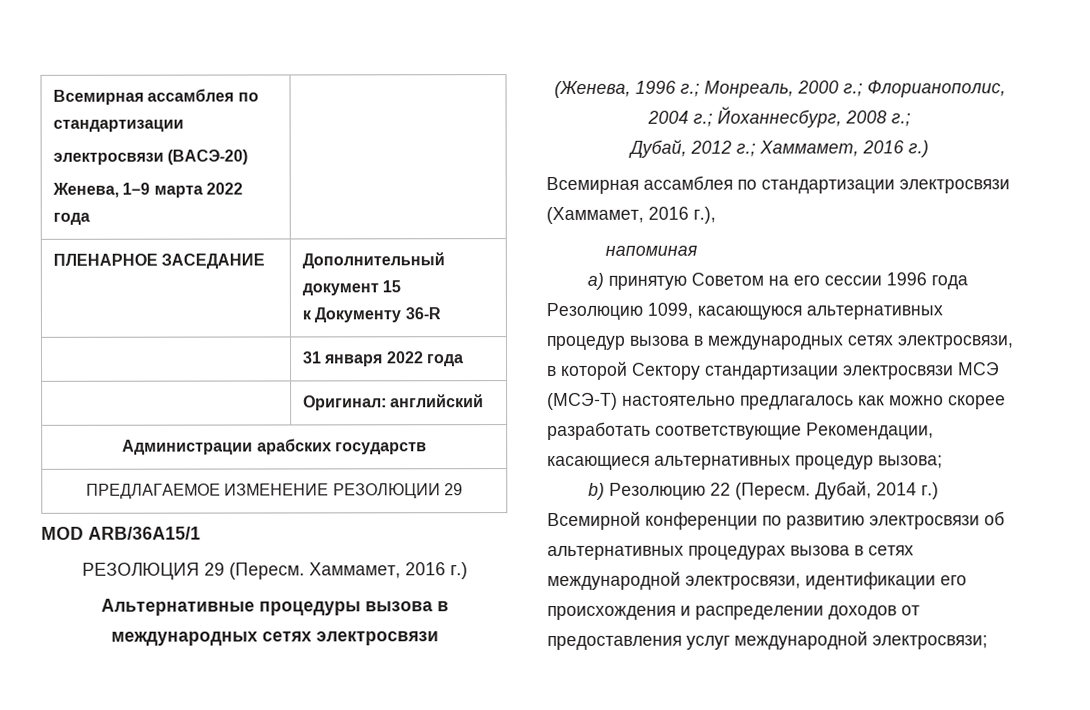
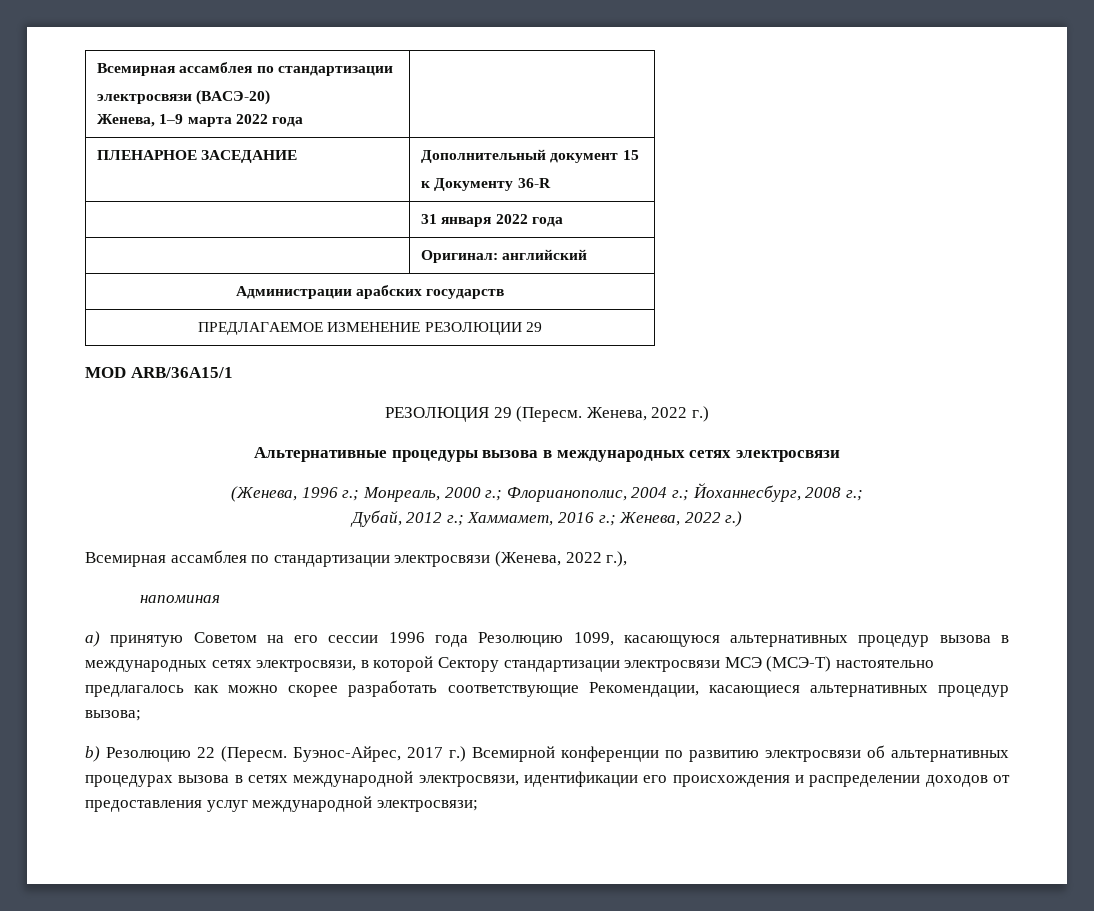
- РЕЗОЛЮЦИЯ 29 (Пересм. Хаммамет, 2016 г.)
+ РЕЗОЛЮЦИЯ 29 (Пересм. Женева, 2022 г.)
- Дубай, 2012 г.; Хаммамет, 2016 г.)
+ Дубай, 2012 г.; Хаммамет, 2016 г.; Женева, 2022 г.)
- Всемирная ассамблея по стандартизации электросвязи (Хаммамет, 2016 г.),
+ Всемирная ассамблея по стандартизации электросвязи (Женева, 2022 г.),
- Дубай, 2014 г.) Всемирной конференции по развитию электросвязи об альтернативных процедурах вызова в сетях международной электросвязи, идентификации его происхождения и распределении доходов от предоставления услуг международной электросвязи;
+ Буэнос-Айрес, 2017 г.) Всемирной конференции по развитию электросвязи об альтернативных процедурах вызова в сетях международной электросвязи, идентификации его происхождения и распределении доходов от предоставления услуг международной электросвязи;

